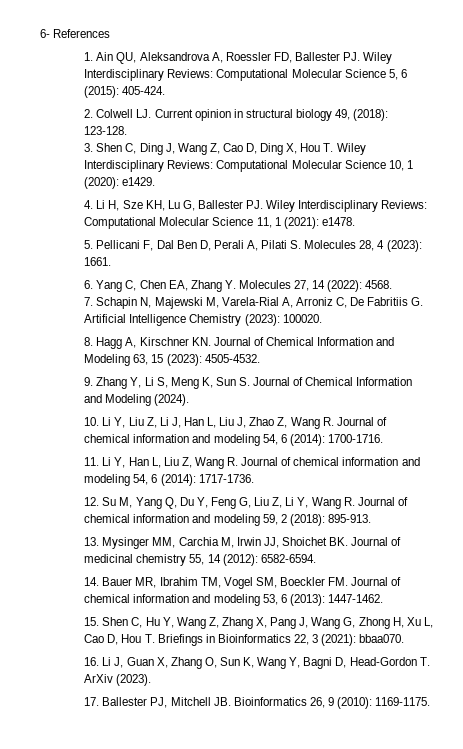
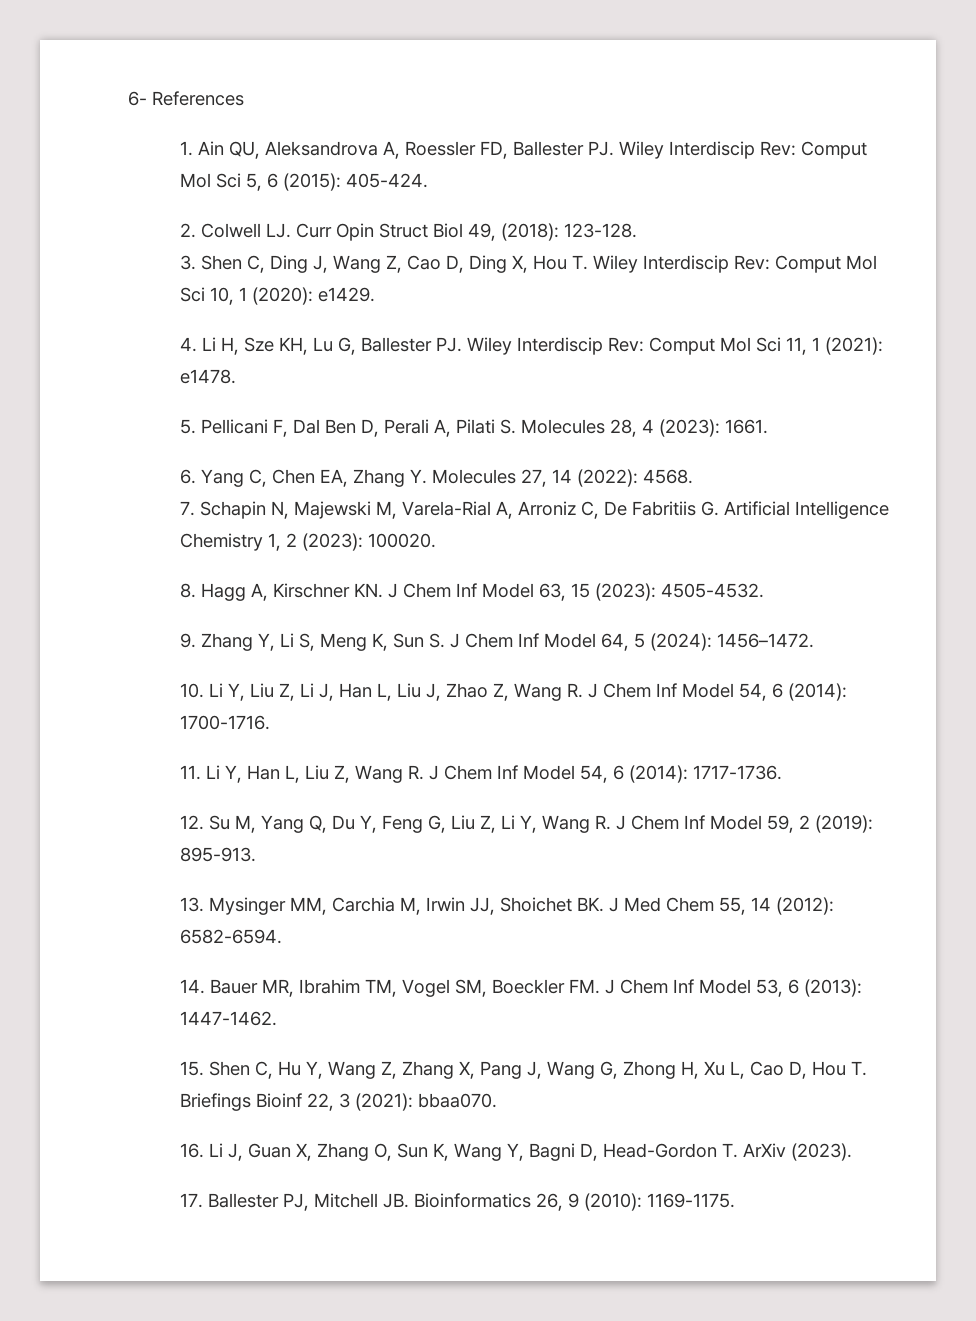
- 1. Ain QU, Aleksandrova A, Roessler FD, Ballester PJ. Wiley Interdisciplinary Reviews: Computational Molecular Science 5, 6 (2015): 405-424.
+ 1. Ain QU, Aleksandrova A, Roessler FD, Ballester PJ. Wiley Interdiscip Rev: Comput Mol Sci 5, 6 (2015): 405-424.
- 2. Colwell LJ. Current opinion in structural biology 49, (2018): 123-128.
+ 2. Colwell LJ. Curr Opin Struct Biol 49, (2018): 123-128.
- 3. Shen C, Ding J, Wang Z, Cao D, Ding X, Hou T. Wiley Interdisciplinary Reviews: Computational Molecular Science 10, 1 (2020): e1429.
+ 3. Shen C, Ding J, Wang Z, Cao D, Ding X, Hou T. Wiley Interdiscip Rev: Comput Mol Sci 10, 1 (2020): e1429.
- 4. Li H, Sze KH, Lu G, Ballester PJ. Wiley Interdisciplinary Reviews: Computational Molecular Science 11, 1 (2021): e1478.
+ 4. Li H, Sze KH, Lu G, Ballester PJ. Wiley Interdiscip Rev: Comput Mol Sci 11, 1 (2021): e1478.
- 7. Schapin N, Majewski M, Varela-Rial A, Arroniz C, De Fabritiis G. Artificial Intelligence Chemistry (2023): 100020.
+ 7. Schapin N, Majewski M, Varela-Rial A, Arroniz C, De Fabritiis G. Artificial Intelligence Chemistry 1, 2 (2023): 100020.
- 8. Hagg A, Kirschner KN. Journal of Chemical Information and Modeling 63, 15 (2023): 4505-4532.
+ 8. Hagg A, Kirschner KN. J Chem Inf Model 63, 15 (2023): 4505-4532.
- 9. Zhang Y, Li S, Meng K, Sun S. Journal of Chemical Information and Modeling (2024).
+ 9. Zhang Y, Li S, Meng K, Sun S. J Chem Inf Model 64, 5 (2024): 1456–1472.
- 10. Li Y, Liu Z, Li J, Han L, Liu J, Zhao Z, Wang R. Journal of chemical information and modeling 54, 6 (2014): 1700-1716.
+ 10. Li Y, Liu Z, Li J, Han L, Liu J, Zhao Z, Wang R. J Chem Inf Model 54, 6 (2014): 1700-1716.
- 11. Li Y, Han L, Liu Z, Wang R. Journal of chemical information and modeling 54, 6 (2014): 1717-1736.
+ 11. Li Y, Han L, Liu Z, Wang R. J Chem Inf Model 54, 6 (2014): 1717-1736.
- 12. Su M, Yang Q, Du Y, Feng G, Liu Z, Li Y, Wang R. Journal of chemical information and modeling 59, 2 (2018): 895-913.
+ 12. Su M, Yang Q, Du Y, Feng G, Liu Z, Li Y, Wang R. J Chem Inf Model 59, 2 (2019): 895-913.
- 13. Mysinger MM, Carchia M, Irwin JJ, Shoichet BK. Journal of medicinal chemistry 55, 14 (2012): 6582-6594.
+ 13. Mysinger MM, Carchia M, Irwin JJ, Shoichet BK. J Med Chem 55, 14 (2012): 6582-6594.
- 14. Bauer MR, Ibrahim TM, Vogel SM, Boeckler FM. Journal of chemical information and modeling 53, 6 (2013): 1447-1462.
+ 14. Bauer MR, Ibrahim TM, Vogel SM, Boeckler FM. J Chem Inf Model 53, 6 (2013): 1447-1462.
- 15. Shen C, Hu Y, Wang Z, Zhang X, Pang J, Wang G, Zhong H, Xu L, Cao D, Hou T. Briefings in Bioinformatics 22, 3 (2021): bbaa070.
+ 15. Shen C, Hu Y, Wang Z, Zhang X, Pang J, Wang G, Zhong H, Xu L, Cao D, Hou T. Briefings Bioinf 22, 3 (2021): bbaa070.

